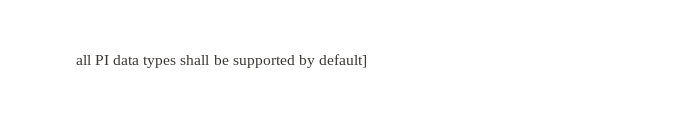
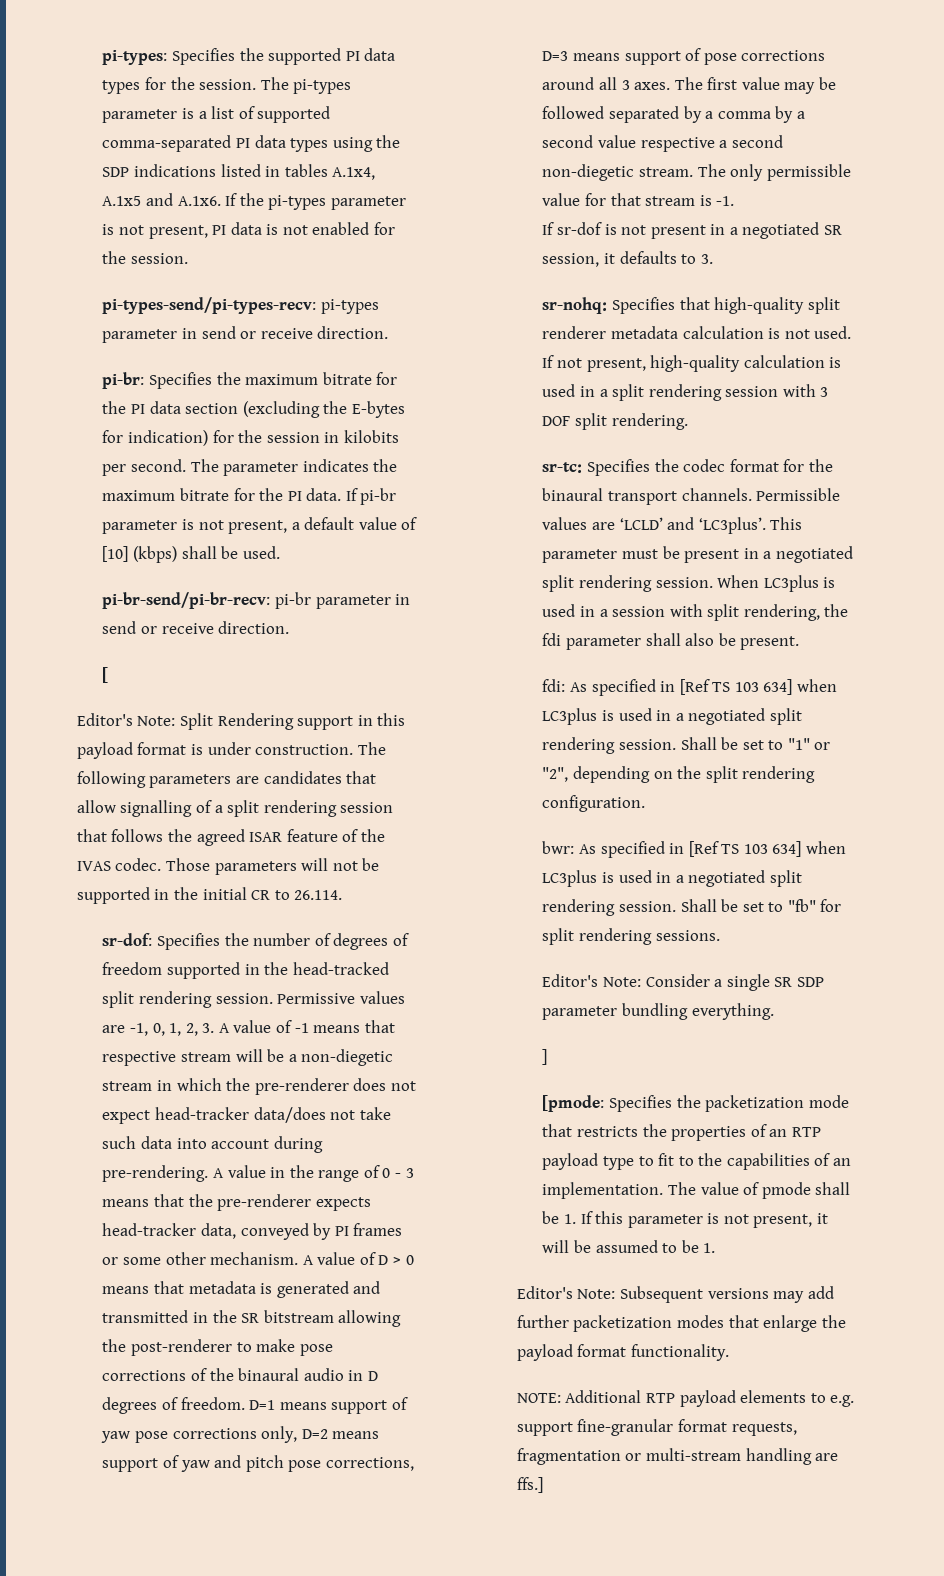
- all PI data types shall be supported by default]
+ pi-types: Specifies the supported PI data types for the session. The pi-types parameter is a list of supported comma-separated PI data types using the SDP indications listed in tables A.1x4, A.1x5 and A.1x6. If the pi-types parameter is not present, PI data is not enabled for the session.
+ pi-types-send/pi-types-recv: pi-types parameter in send or receive direction.
+ pi-br: Specifies the maximum bitrate for the PI data section (excluding the E-bytes for indication) for the session in kilobits per second. The parameter indicates the maximum bitrate for the PI data. If pi-br parameter is not present, a default value of [10] (kbps) shall be used.
+ pi-br-send/pi-br-recv: pi-br parameter in send or receive direction.
+ [
+ Editor's Note: Split Rendering support in this payload format is under construction. The following parameters are candidates that allow signalling of a split rendering session that follows the agreed ISAR feature of the IVAS codec. Those parameters will not be supported in the initial CR to 26.114.
+ sr-dof: Specifies the number of degrees of freedom supported in the head-tracked split rendering session. Permissive values are -1, 0, 1, 2, 3. A value of -1 means that respective stream will be a non-diegetic stream in which the pre-renderer does not expect head-tracker data/does not take such data into account during pre-rendering. A value in the range of 0 - 3 means that the pre-renderer expects head-tracker data, conveyed by PI frames or some other mechanism. A value of D > 0 means that metadata is generated and transmitted in the SR bitstream allowing the post-renderer to make pose corrections of the binaural audio in D degrees of freedom. D=1 means support of yaw pose corrections only, D=2 means support of yaw and pitch pose corrections, D=3 means support of pose corrections around all 3 axes. The first value may be followed separated by a comma by a second value respective a second non-diegetic stream. The only permissible value for that stream is -1.
+ If sr-dof is not present in a negotiated SR session, it defaults to 3.
+ sr-nohq: Specifies that high-quality split renderer metadata calculation is not used. If not present, high-quality calculation is used in a split rendering session with 3 DOF split rendering.
+ sr-tc: Specifies the codec format for the binaural transport channels. Permissible values are ‘LCLD’ and ‘LC3plus’. This parameter must be present in a negotiated split rendering session. When LC3plus is used in a session with split rendering, the fdi parameter shall also be present.
+ fdi: As specified in [Ref TS 103 634] when LC3plus is used in a negotiated split rendering session. Shall be set to "1" or "2", depending on the split rendering configuration.
+ bwr: As specified in [Ref TS 103 634] when LC3plus is used in a negotiated split rendering session. Shall be set to "fb" for split rendering sessions.
+ Editor's Note: Consider a single SR SDP parameter bundling everything.
+ ]
+ [pmode: Specifies the packetization mode that restricts the properties of an RTP payload type to fit to the capabilities of an implementation. The value of pmode shall be 1. If this parameter is not present, it will be assumed to be 1.
+ Editor's Note: Subsequent versions may add further packetization modes that enlarge the payload format functionality.
+ NOTE: Additional RTP payload elements to e.g. support fine-granular format requests, fragmentation or multi-stream handling are ffs.]

